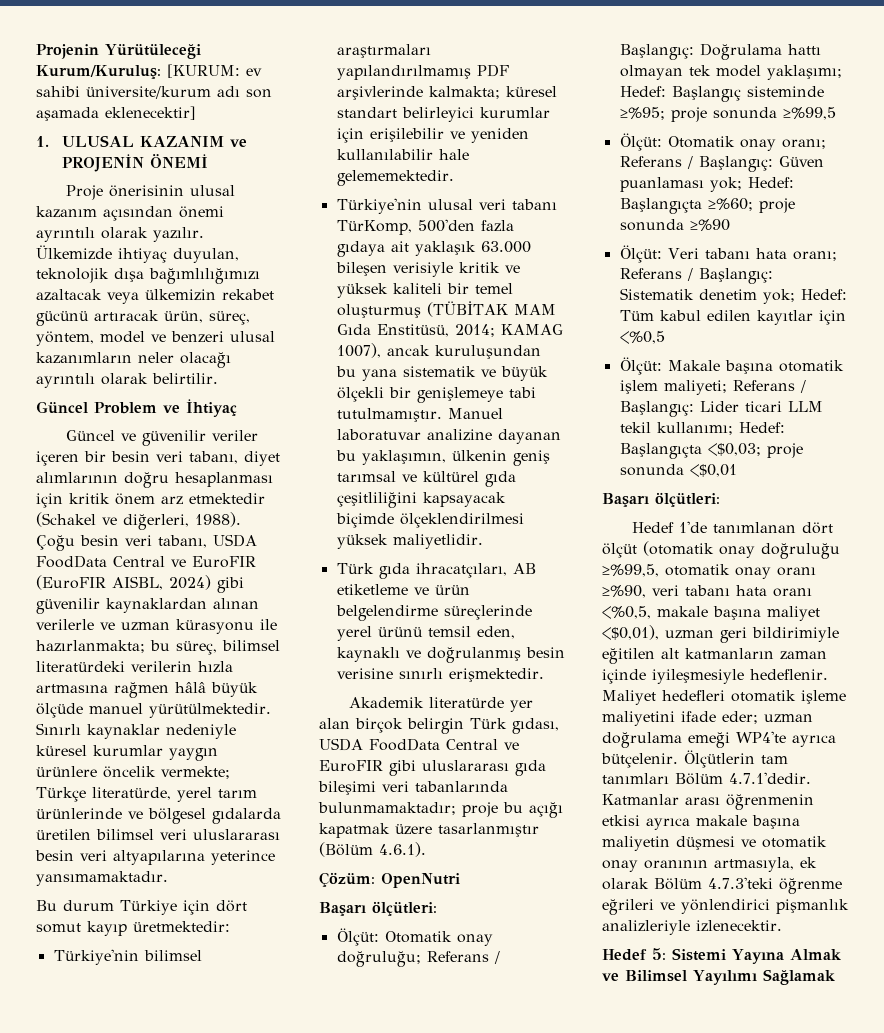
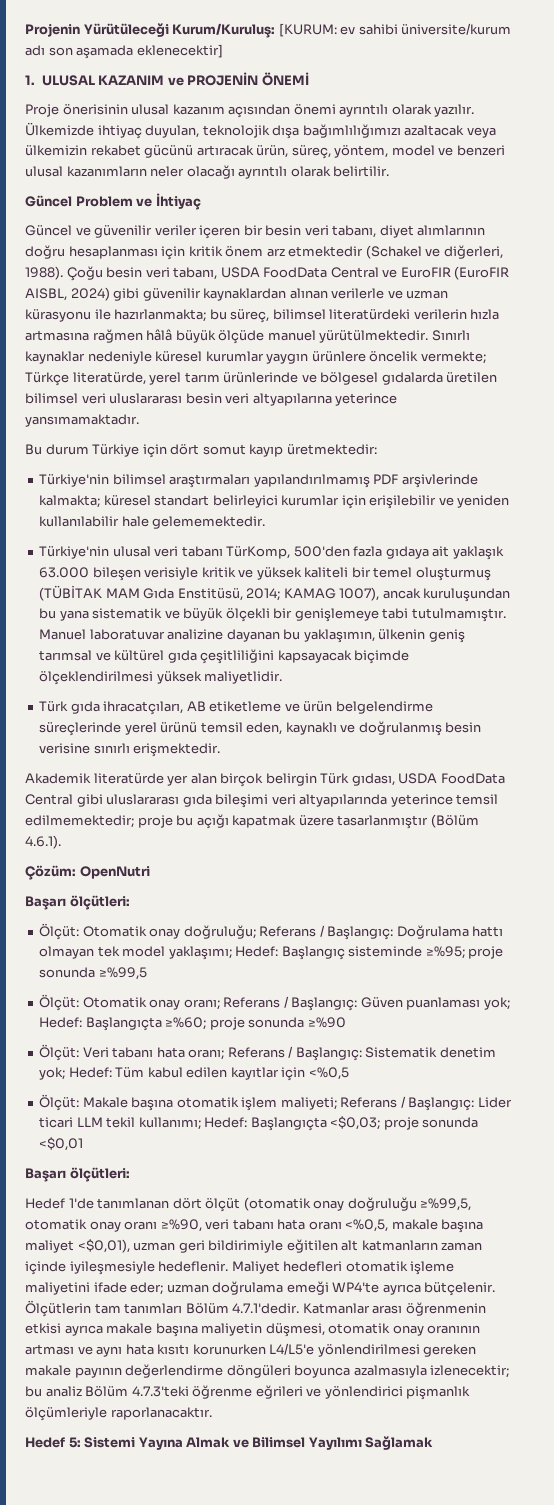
- Akademik literatürde yer alan birçok belirgin Türk gıdası, USDA FoodData Central ve EuroFIR gibi uluslararası gıda bileşimi veri tabanlarında bulunmamaktadır; proje bu açığı kapatmak üzere tasarlanmıştır (Bölüm 4.6.1).
+ Akademik literatürde yer alan birçok belirgin Türk gıdası, USDA FoodData Central gibi uluslararası gıda bileşimi veri altyapılarında yeterince temsil edilmemektedir; proje bu açığı kapatmak üzere tasarlanmıştır (Bölüm 4.6.1).
- Ölçütlerin tam tanımları Bölüm 4.7.1'dedir. Katmanlar arası öğrenmenin etkisi ayrıca makale başına maliyetin düşmesi ve otomatik onay oranının artmasıyla, ek olarak Bölüm 4.7.3'teki öğrenme eğrileri ve yönlendirici pişmanlık analizleriyle izlenecektir.
+ Ölçütlerin tam tanımları Bölüm 4.7.1'dedir. Katmanlar arası öğrenmenin etkisi ayrıca makale başına maliyetin düşmesi, otomatik onay oranının artması ve aynı hata kısıtı korunurken L4/L5'e yönlendirilmesi gereken makale payının değerlendirme döngüleri boyunca azalmasıyla izlenecektir; bu analiz Bölüm 4.7.3'teki öğrenme eğrileri ve yönlendirici pişmanlık ölçümleriyle raporlanacaktır.

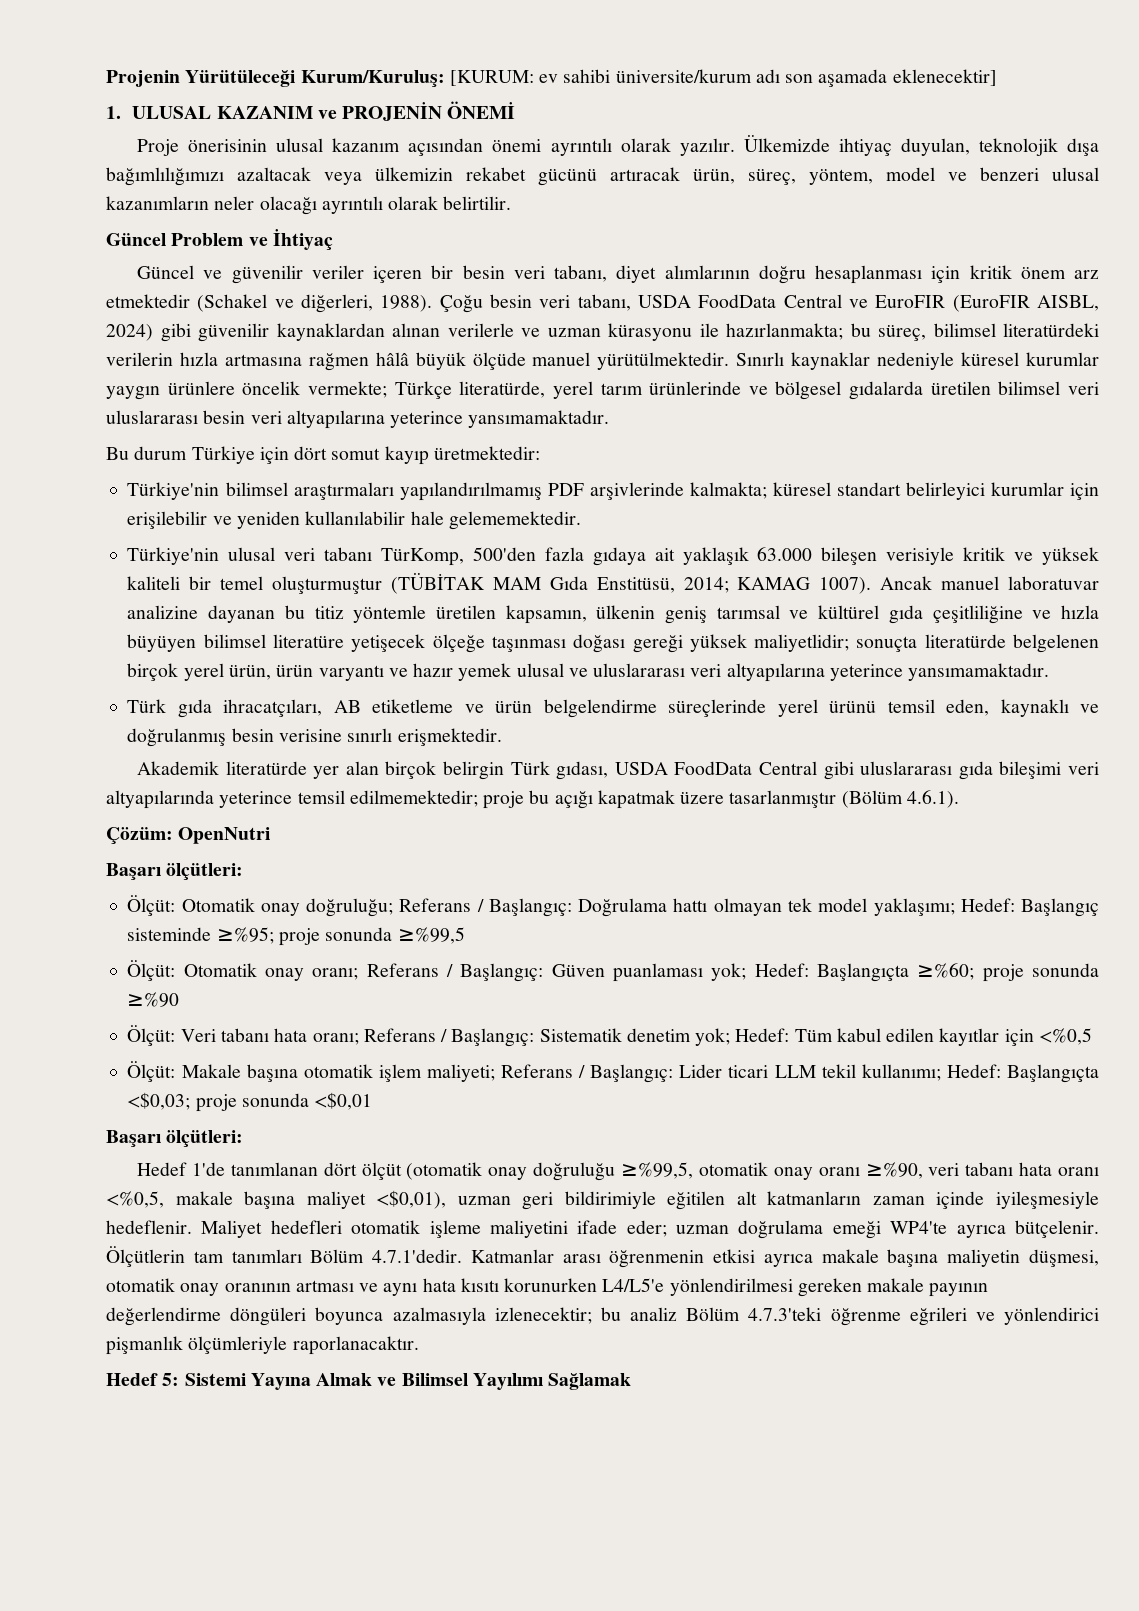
- Türkiye'nin ulusal veri tabanı TürKomp, 500'den fazla gıdaya ait yaklaşık 63.000 bileşen verisiyle kritik ve yüksek kaliteli bir temel oluşturmuş (TÜBİTAK MAM Gıda Enstitüsü, 2014; KAMAG 1007), ancak kuruluşundan bu yana sistematik ve büyük ölçekli bir genişlemeye tabi tutulmamıştır. Manuel laboratuvar analizine dayanan bu yaklaşımın, ülkenin geniş tarımsal ve kültürel gıda çeşitliliğini kapsayacak biçimde ölçeklendirilmesi yüksek maliyetlidir.
+ Türkiye'nin ulusal veri tabanı TürKomp, 500'den fazla gıdaya ait yaklaşık 63.000 bileşen verisiyle kritik ve yüksek kaliteli bir temel oluşturmuştur (TÜBİTAK MAM Gıda Enstitüsü, 2014; KAMAG 1007). Ancak manuel laboratuvar analizine dayanan bu titiz yöntemle üretilen kapsamın, ülkenin geniş tarımsal ve kültürel gıda çeşitliliğine ve hızla büyüyen bilimsel literatüre yetişecek ölçeğe taşınması doğası gereği yüksek maliyetlidir; sonuçta literatürde belgelenen birçok yerel ürün, ürün varyantı ve hazır yemek ulusal ve uluslararası veri altyapılarına yeterince yansımamaktadır.

